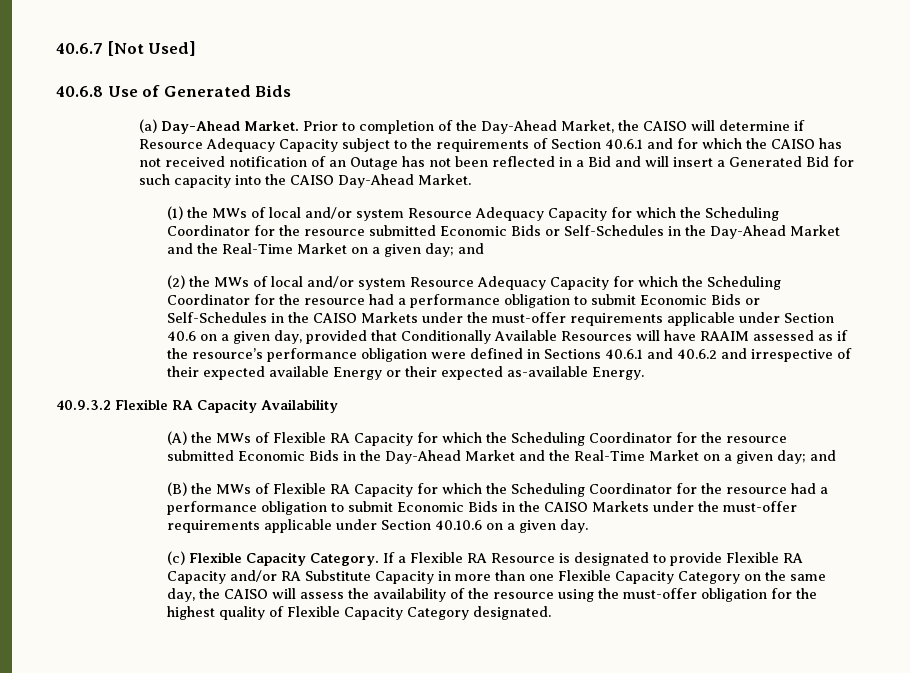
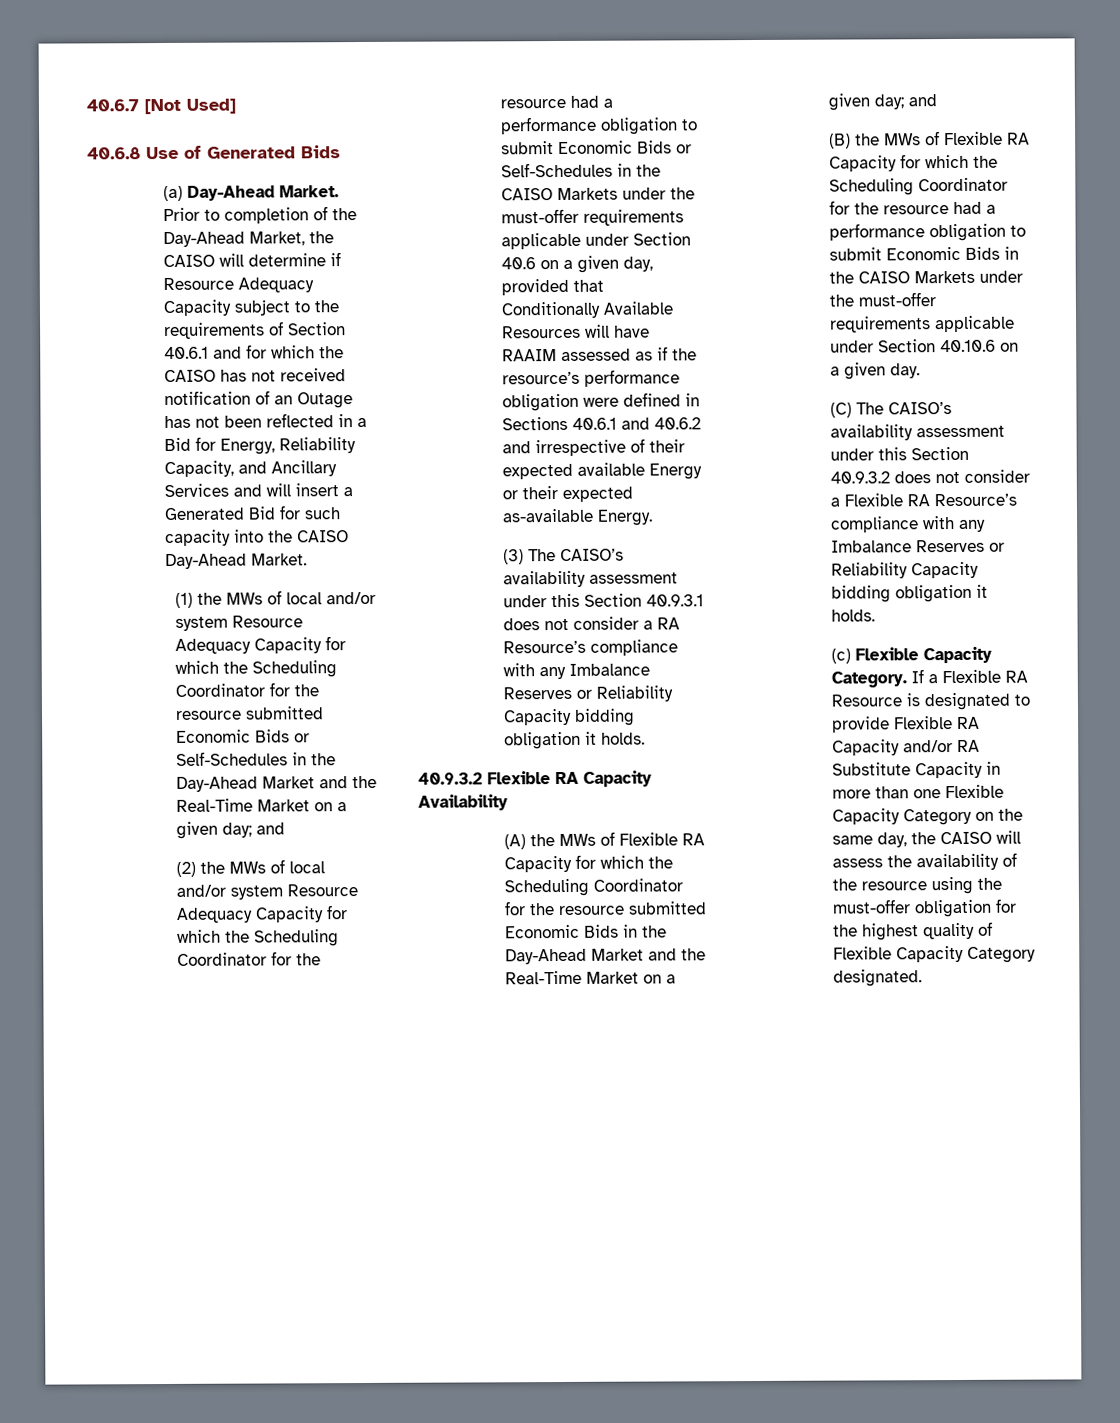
- Prior to completion of the Day-Ahead Market, the CAISO will determine if Resource Adequacy Capacity subject to the requirements of Section 40.6.1 and for which the CAISO has not received notification of an Outage has not been reflected in a Bid and will insert a Generated Bid for such capacity into the CAISO Day-Ahead Market.
+ Prior to completion of the Day-Ahead Market, the CAISO will determine if Resource Adequacy Capacity subject to the requirements of Section 40.6.1 and for which the CAISO has not received notification of an Outage has not been reflected in a Bid for Energy, Reliability Capacity, and Ancillary Services and will insert a Generated Bid for such capacity into the CAISO Day-Ahead Market.
+ (3) The CAISO’s availability assessment under this Section 40.9.3.1 does not consider a RA Resource’s compliance with any Imbalance Reserves or Reliability Capacity bidding obligation it holds.
+ (C) The CAISO’s availability assessment under this Section 40.9.3.2 does not consider a Flexible RA Resource’s compliance with any Imbalance Reserves or Reliability Capacity bidding obligation it holds.

